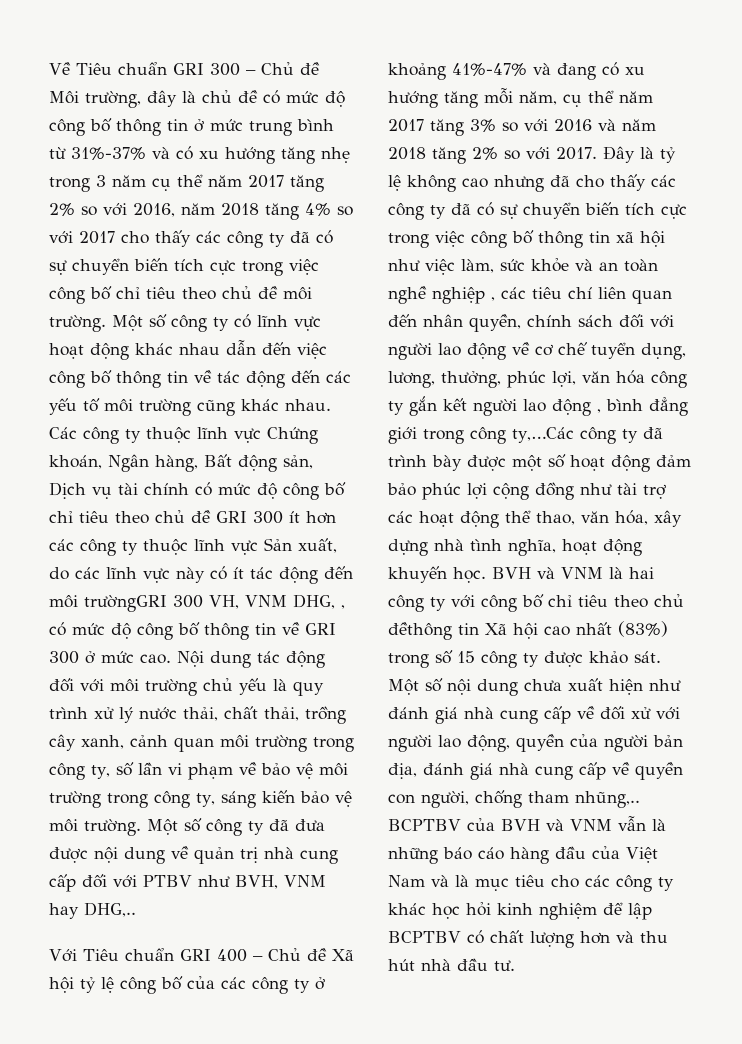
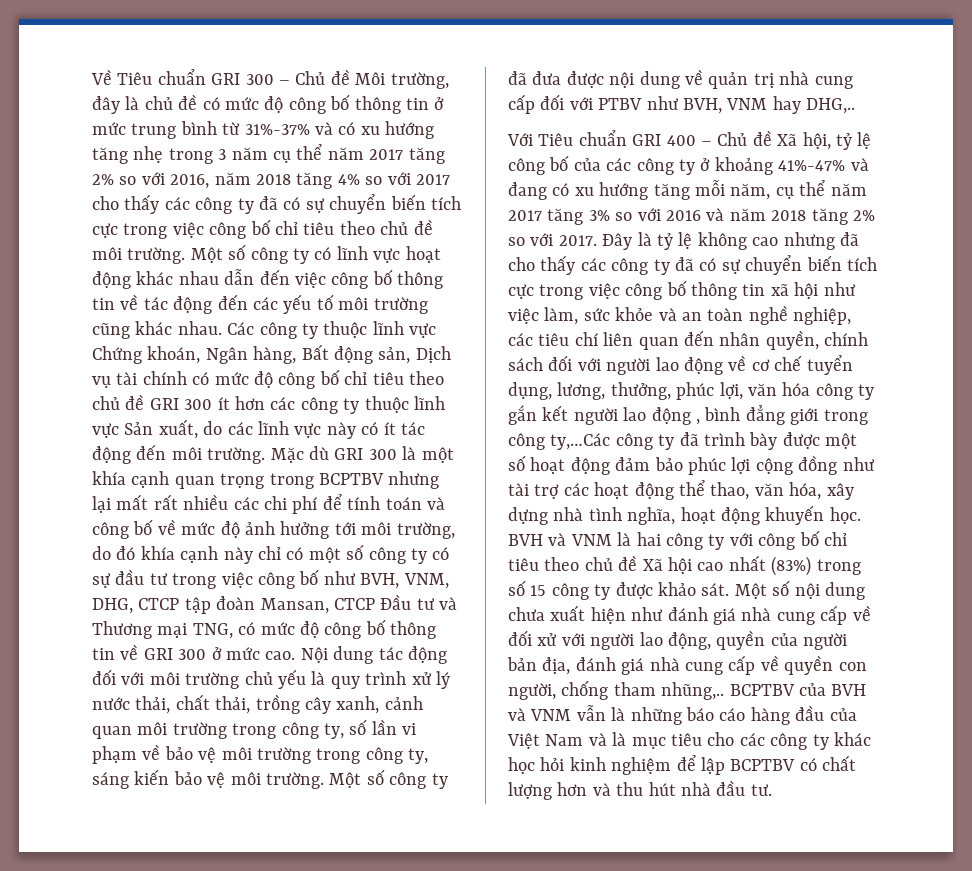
- Các công ty thuộc lĩnh vực Chứng khoán, Ngân hàng, Bất động sản, Dịch vụ tài chính có mức độ công bố chỉ tiêu theo chủ đề GRI 300 ít hơn các công ty thuộc lĩnh vực Sản xuất, do các lĩnh vực này có ít tác động đến môi trườngGRI 300 VH, VNM DHG, , có mức độ công bố thông tin về GRI 300 ở mức cao.
+ Các công ty thuộc lĩnh vực Chứng khoán, Ngân hàng, Bất động sản, Dịch vụ tài chính có mức độ công bố chỉ tiêu theo chủ đề GRI 300 ít hơn các công ty thuộc lĩnh vực Sản xuất, do các lĩnh vực này có ít tác động đến môi trường. Mặc dù GRI 300 là một khía cạnh quan trọng trong BCPTBV nhưng lại mất rất nhiều các chi phí để tính toán và công bố về mức độ ảnh hưởng tới môi trường, do đó khía cạnh này chỉ có một số công ty có sự đầu tư trong việc công bố như BVH, VNM, DHG, CTCP tập đoàn Mansan, CTCP Đầu tư và Thương mại TNG, có mức độ công bố thông tin về GRI 300 ở mức cao.
- Với Tiêu chuẩn GRI 400 – Chủ đề Xã hội tỷ lệ công bố của các công ty ở khoảng 41%-47% và đang có xu hướng tăng mỗi năm, cụ thể năm 2017 tăng 3% so với 2016 và năm 2018 tăng 2% so với 2017.
+ Với Tiêu chuẩn GRI 400 – Chủ đề Xã hội, tỷ lệ công bố của các công ty ở khoảng 41%-47% và đang có xu hướng tăng mỗi năm, cụ thể năm 2017 tăng 3% so với 2016 và năm 2018 tăng 2% so với 2017.
- Đây là tỷ lệ không cao nhưng đã cho thấy các công ty đã có sự chuyển biến tích cực trong việc công bố thông tin xã hội như việc làm, sức khỏe và an toàn nghề nghiệp , các tiêu chí liên quan đến nhân quyền, chính sách đối với người lao động về cơ chế tuyển dụng, lương, thưởng, phúc lợi, văn hóa công ty gắn kết người lao động , bình đẳng giới trong công ty,…Các công ty đã trình bày được một số hoạt động đảm bảo phúc lợi cộng đồng như tài trợ các hoạt động thể thao, văn hóa, xây dựng nhà tình nghĩa, hoạt động khuyến học.
+ Đây là tỷ lệ không cao nhưng đã cho thấy các công ty đã có sự chuyển biến tích cực trong việc công bố thông tin xã hội như việc làm, sức khỏe và an toàn nghề nghiệp, các tiêu chí liên quan đến nhân quyền, chính sách đối với người lao động về cơ chế tuyển dụng, lương, thưởng, phúc lợi, văn hóa công ty gắn kết người lao động , bình đẳng giới trong công ty,…Các công ty đã trình bày được một số hoạt động đảm bảo phúc lợi cộng đồng như tài trợ các hoạt động thể thao, văn hóa, xây dựng nhà tình nghĩa, hoạt động khuyến học.
- BVH và VNM là hai công ty với công bố chỉ tiêu theo chủ đềthông tin Xã hội cao nhất (83%) trong số 15 công ty được khảo sát.
+ BVH và VNM là hai công ty với công bố chỉ tiêu theo chủ đề Xã hội cao nhất (83%) trong số 15 công ty được khảo sát.

